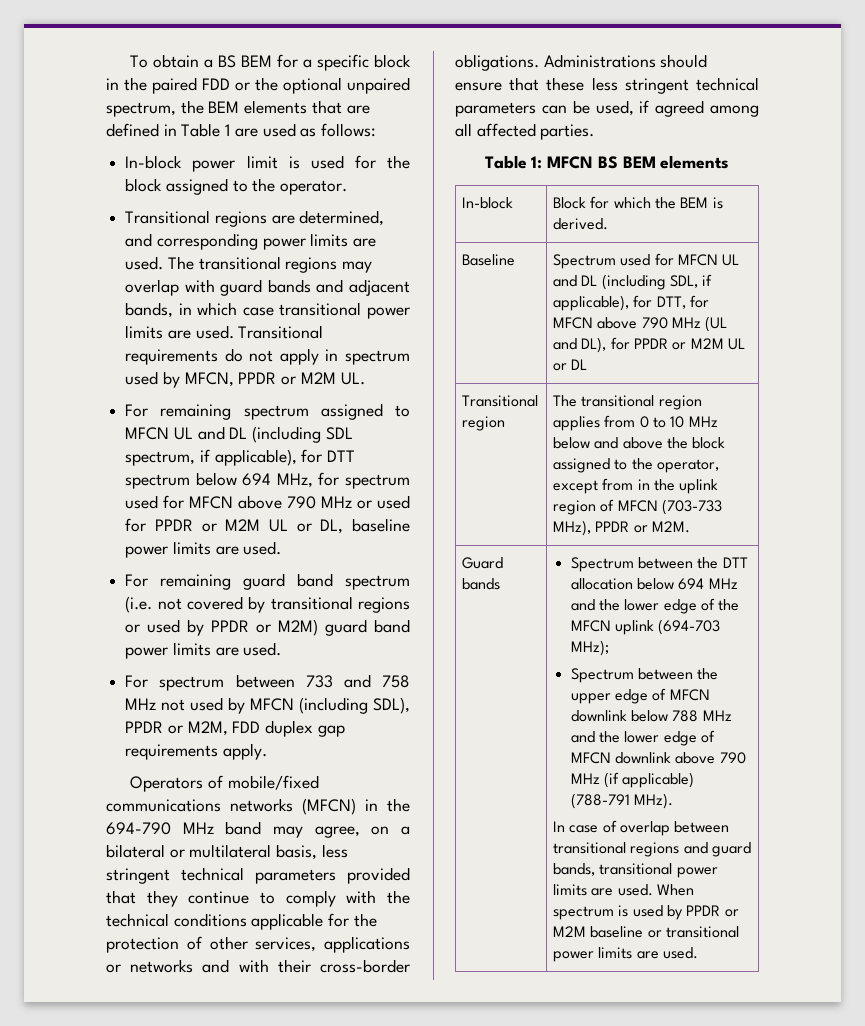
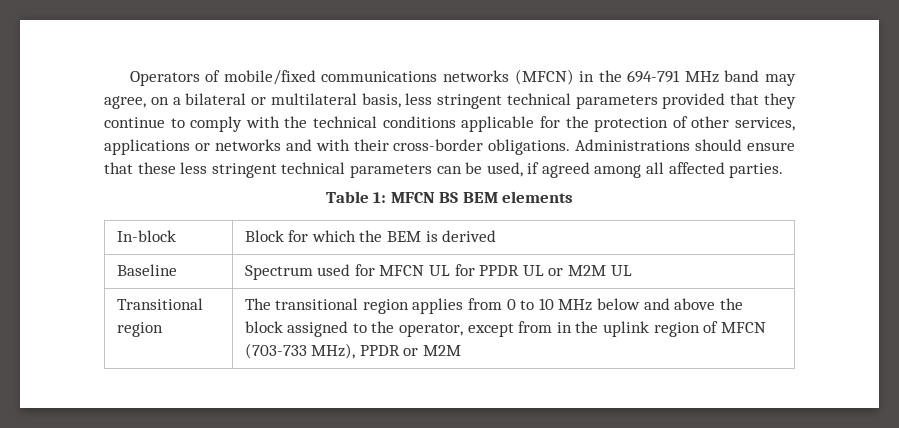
- To obtain a BS BEM for a specific block in the paired FDD or the optional unpaired spectrum, the BEM elements that are defined in Table 1 are used as follows:
- In-block power limit is used for the block assigned to the operator.
- Transitional regions are determined, and corresponding power limits are used. The transitional regions may overlap with guard bands and adjacent bands, in which case transitional power limits are used. Transitional requirements do not apply in spectrum used by MFCN, PPDR or M2M UL.
- For remaining spectrum assigned to MFCN UL and DL (including SDL spectrum, if applicable), for DTT spectrum below 694 MHz, for spectrum used for MFCN above 790 MHz or used for PPDR or M2M UL or DL, baseline power limits are used.
- For remaining guard band spectrum (i.e. not covered by transitional regions or used by PPDR or M2M) guard band power limits are used.
- For spectrum between 733 and 758 MHz not used by MFCN (including SDL), PPDR or M2M, FDD duplex gap requirements apply.
- Operators of mobile/fixed communications networks (MFCN) in the 694-790 MHz band may agree, on a bilateral or multilateral basis, less stringent technical parameters provided that they continue to comply with the technical conditions applicable for the protection of other services, applications or networks and with their cross-border obligations.
+ Operators of mobile/fixed communications networks (MFCN) in the 694-791 MHz band may agree, on a bilateral or multilateral basis, less stringent technical parameters provided that they continue to comply with the technical conditions applicable for the protection of other services, applications or networks and with their cross-border obligations.
- In-block | Block for which the BEM is derived.
+ In-block | Block for which the BEM is derived
- Baseline | Spectrum used for MFCN UL and DL (including SDL, if applicable), for DTT, for MFCN above 790 MHz (UL and DL), for PPDR or M2M UL or DL
+ Baseline | Spectrum used for MFCN UL for PPDR UL or M2M UL
- Transitional region | The transitional region applies from 0 to 10 MHz below and above the block assigned to the operator, except from in the uplink region of MFCN (703-733 MHz), PPDR or M2M.
- Guard bands | Spectrum between the DTT allocation below 694 MHz and the lower edge of the MFCN uplink (694-703 MHz);
- Spectrum between the upper edge of MFCN downlink below 788 MHz and the lower edge of MFCN downlink above 790 MHz (if applicable) (788-791 MHz).
- In case of overlap between transitional regions and guard bands, transitional power limits are used. When spectrum is used by PPDR or M2M baseline or transitional power limits are used.
+ Transitional region | The transitional region applies from 0 to 10 MHz below and above the block assigned to the operator, except from in the uplink region of MFCN (703-733 MHz), PPDR or M2M

